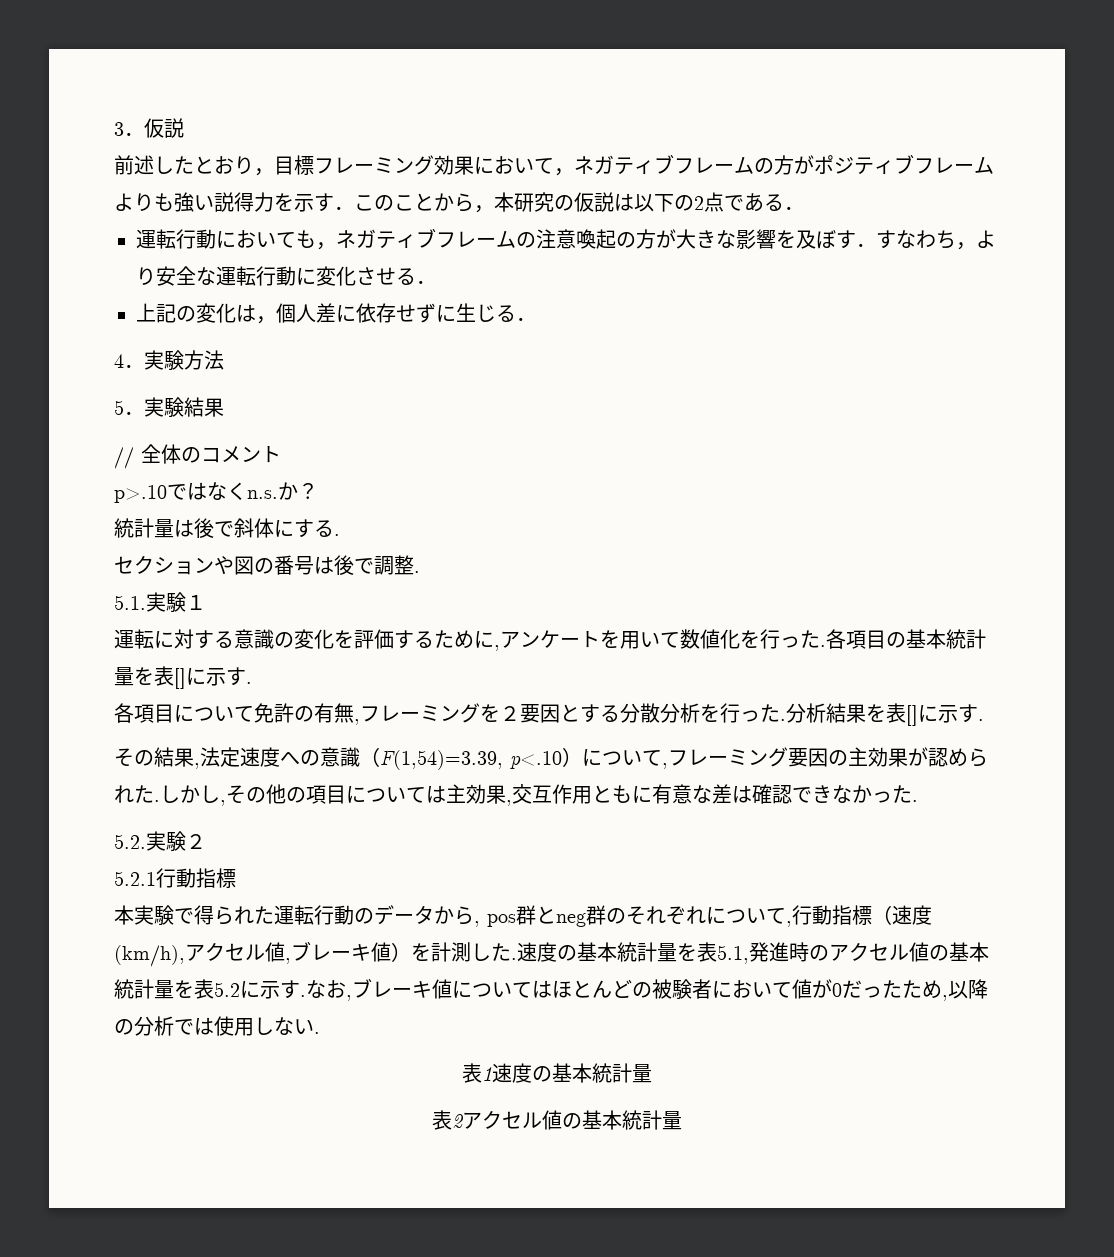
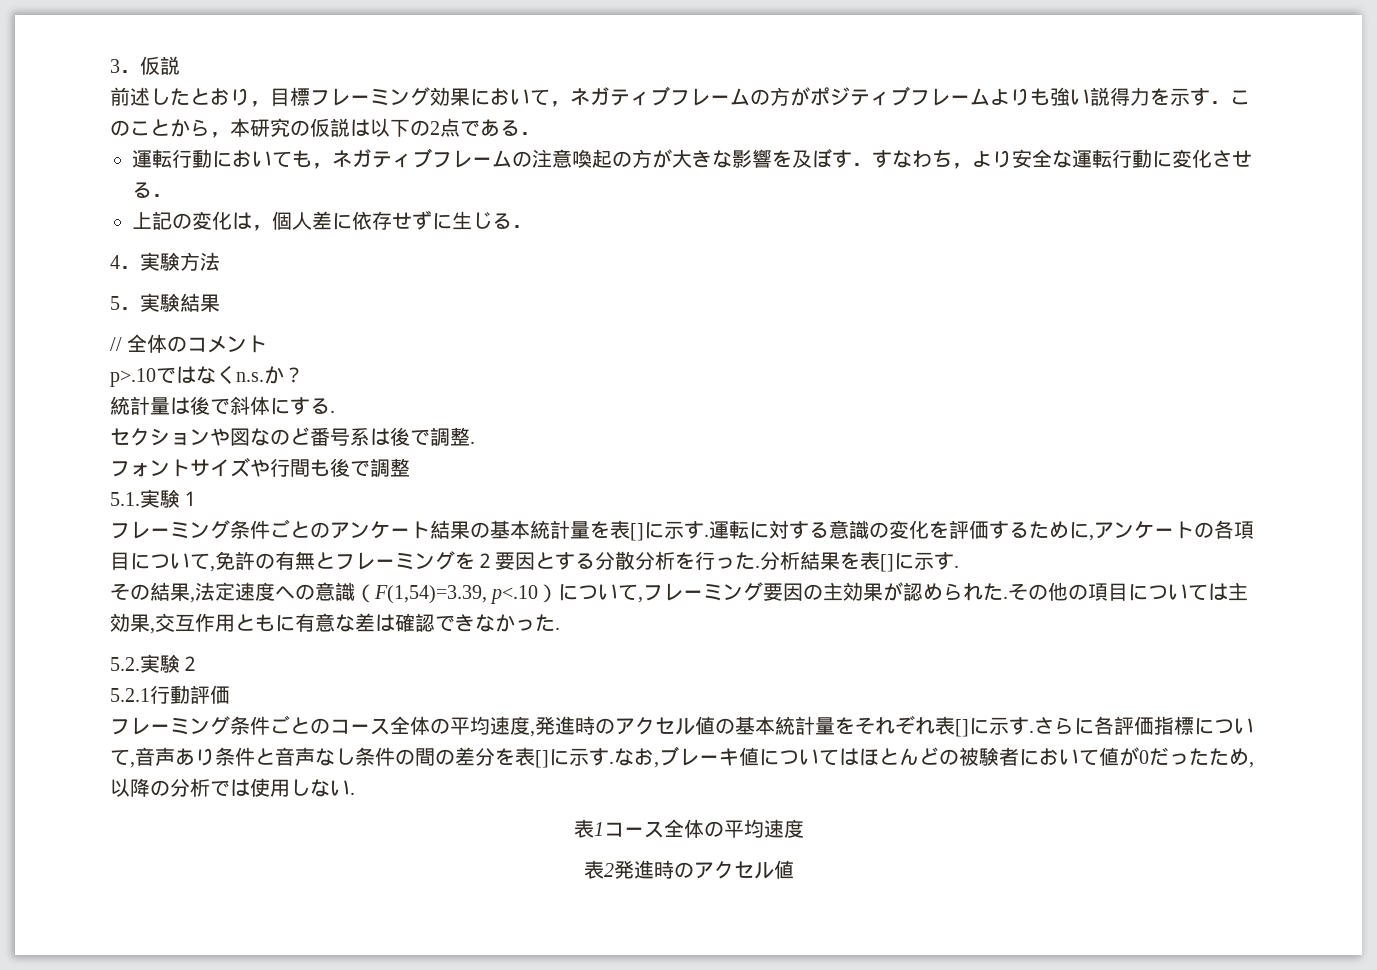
- セクションや図の番号は後で調整.
+ セクションや図なのど番号系は後で調整.
+ フォントサイズや行間も後で調整
  5.1.実験１
- 運転に対する意識の変化を評価するために,アンケートを用いて数値化を行った.各項目の基本統計量を表[]に示す.
- 各項目について免許の有無,フレーミングを２要因とする分散分析を行った.
+ フレーミング条件ごとのアンケート結果の基本統計量を表[]に示す.運転に対する意識の変化を評価するために,アンケートの各項目について,免許の有無とフレーミングを２要因とする分散分析を行った.
- しかし,その他の項目については主効果,交互作用ともに有意な差は確認できなかった.
+ その他の項目については主効果,交互作用ともに有意な差は確認できなかった.
- 5.2.1行動指標
- 本実験で得られた運転行動のデータから, pos群とneg群のそれぞれについて,行動指標（速度(km/h),アクセル値,ブレーキ値）を計測した.速度の基本統計量を表5.1,発進時のアクセル値の基本統計量を表5.2に示す.
+ 5.2.1行動評価
+ フレーミング条件ごとのコース全体の平均速度,発進時のアクセル値の基本統計量をそれぞれ表[]に示す.さらに各評価指標について,音声あり条件と音声なし条件の間の差分を表[]に示す.
- 表1速度の基本統計量
+ 表1コース全体の平均速度
- 表2アクセル値の基本統計量
+ 表2発進時のアクセル値

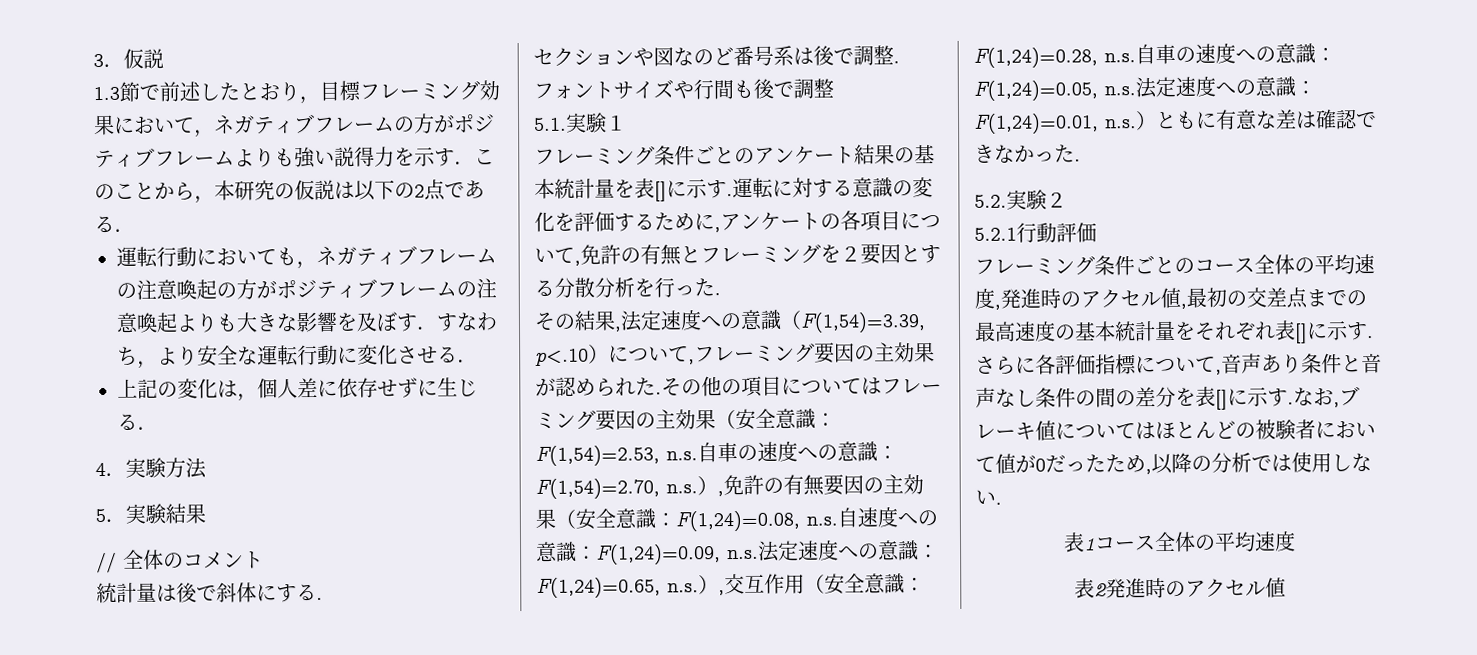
- 前述したとおり，目標フレーミング効果において，ネガティブフレームの方がポジティブフレームよりも強い説得力を示す．このことから，本研究の仮説は以下の2点である．
+ 1.3節で前述したとおり，目標フレーミング効果において，ネガティブフレームの方がポジティブフレームよりも強い説得力を示す．このことから，本研究の仮説は以下の2点である．
- 運転行動においても，ネガティブフレームの注意喚起の方が大きな影響を及ぼす．すなわち，より安全な運転行動に変化させる．
+ 運転行動においても，ネガティブフレームの注意喚起の方がポジティブフレームの注意喚起よりも大きな影響を及ぼす．すなわち，より安全な運転行動に変化させる．
- p>.10ではなくn.s.か？
- 分析結果を表[]に示す.
- その他の項目については主効果,交互作用ともに有意な差は確認できなかった.
+ その他の項目についてはフレーミング要因の主効果（安全意識：F(1,54)=2.53, n.s.自車の速度への意識：F(1,54)=2.70, n.s.）,免許の有無要因の主効果（安全意識：F(1,24)=0.08, n.s.自速度への意識：F(1,24)=0.09, n.s.法定速度への意識：F(1,24)=0.65, n.s.）,交互作用（安全意識：F(1,24)=0.28, n.s.自車の速度への意識：F(1,24)=0.05, n.s.法定速度への意識：F(1,24)=0.01, n.s.）ともに有意な差は確認できなかった.
- フレーミング条件ごとのコース全体の平均速度,発進時のアクセル値の基本統計量をそれぞれ表[]に示す.
+ フレーミング条件ごとのコース全体の平均速度,発進時のアクセル値,最初の交差点までの最高速度の基本統計量をそれぞれ表[]に示す.

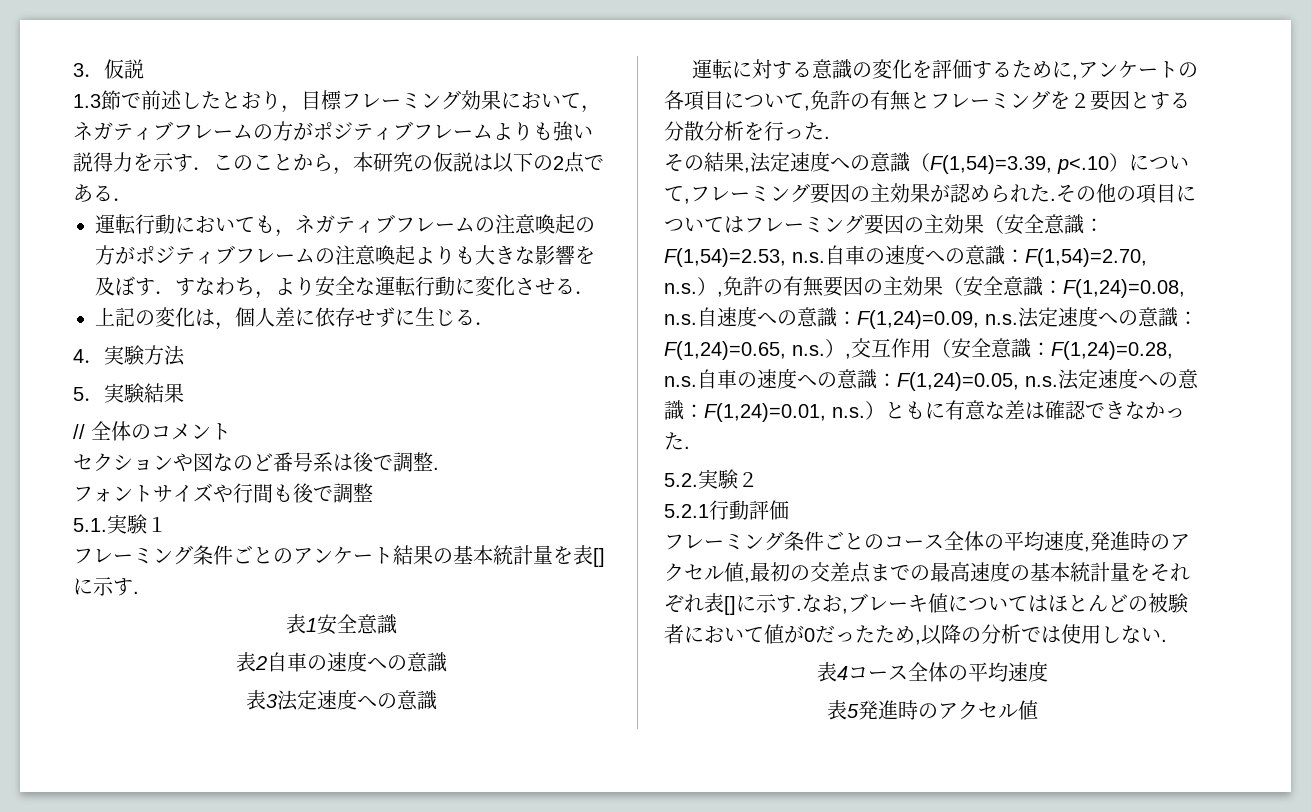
- 統計量は後で斜体にする.
- フレーミング条件ごとのアンケート結果の基本統計量を表[]に示す.運転に対する意識の変化を評価するために,アンケートの各項目について,免許の有無とフレーミングを２要因とする分散分析を行った.
+ フレーミング条件ごとのアンケート結果の基本統計量を表[]に示す.
+ 表1安全意識
+ 表2自車の速度への意識
+ 表3法定速度への意識
+ 運転に対する意識の変化を評価するために,アンケートの各項目について,免許の有無とフレーミングを２要因とする分散分析を行った.
- さらに各評価指標について,音声あり条件と音声なし条件の間の差分を表[]に示す.
- 表1コース全体の平均速度
+ 表4コース全体の平均速度
- 表2発進時のアクセル値
+ 表5発進時のアクセル値

